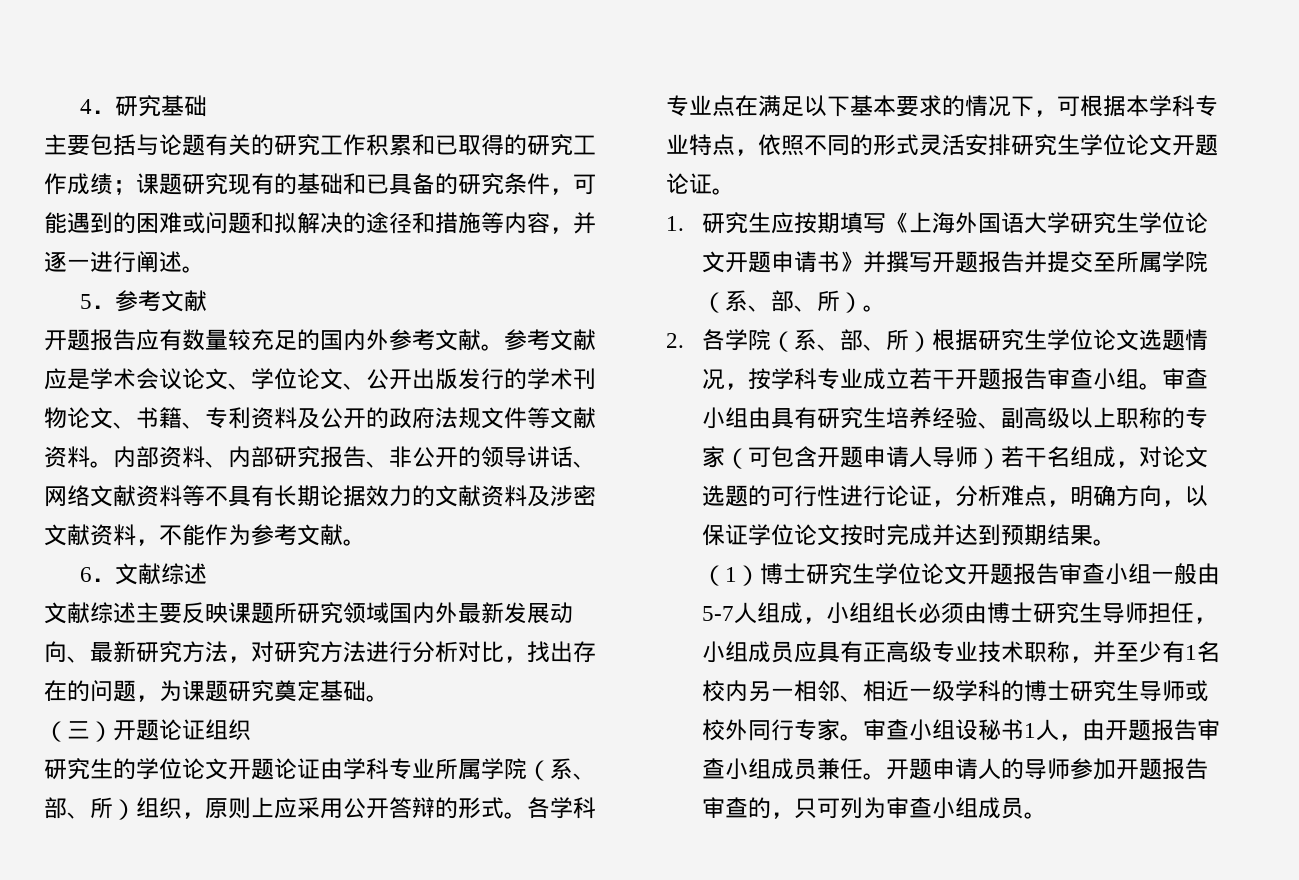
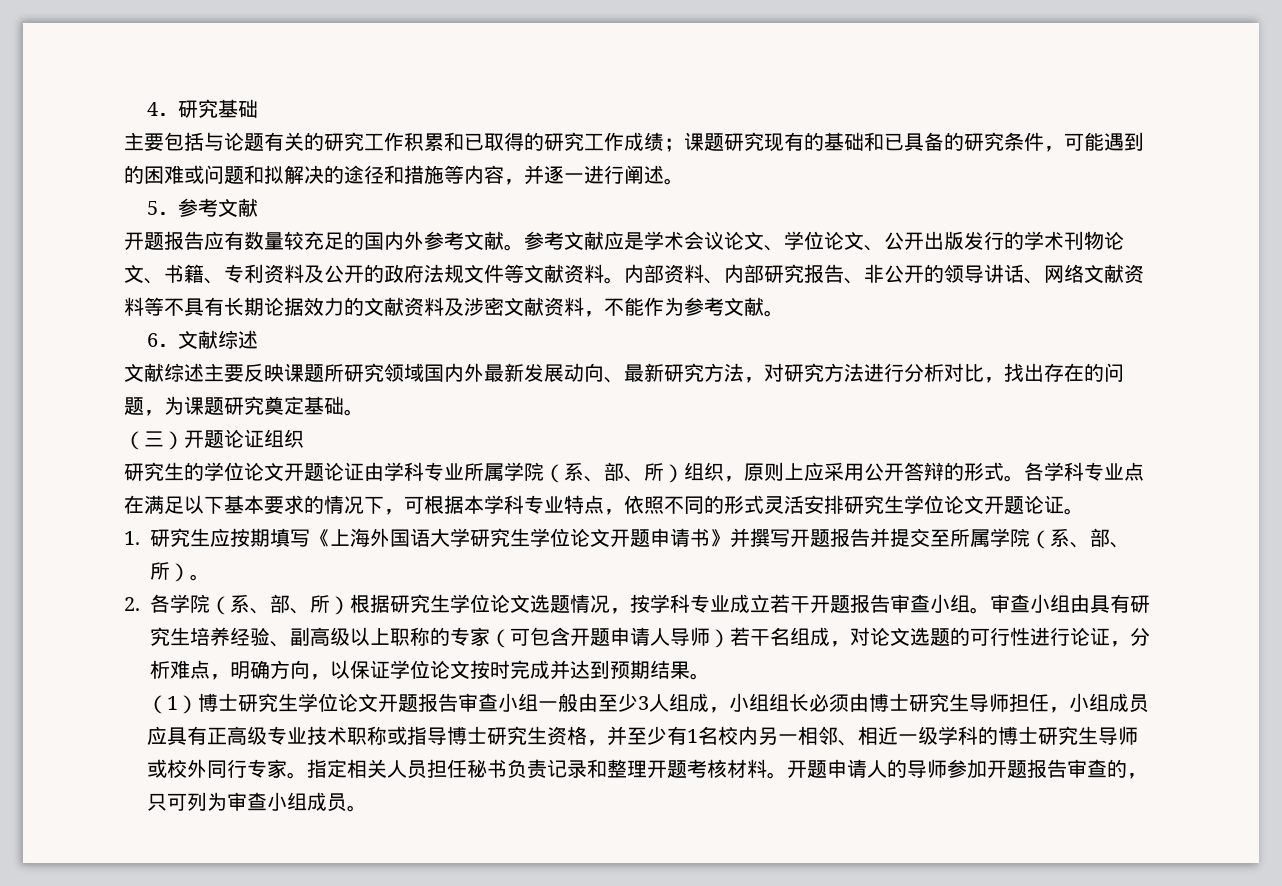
- （1）博士研究生学位论文开题报告审查小组一般由5-7人组成，小组组长必须由博士研究生导师担任，小组成员应具有正高级专业技术职称，并至少有1名校内另一相邻、相近一级学科的博士研究生导师或校外同行专家。
+ （1）博士研究生学位论文开题报告审查小组一般由至少3人组成，小组组长必须由博士研究生导师担任，小组成员应具有正高级专业技术职称或指导博士研究生资格，并至少有1名校内另一相邻、相近一级学科的博士研究生导师或校外同行专家。
- 审查小组设秘书1人，由开题报告审查小组成员兼任。
+ 指定相关人员担任秘书负责记录和整理开题考核材料。

